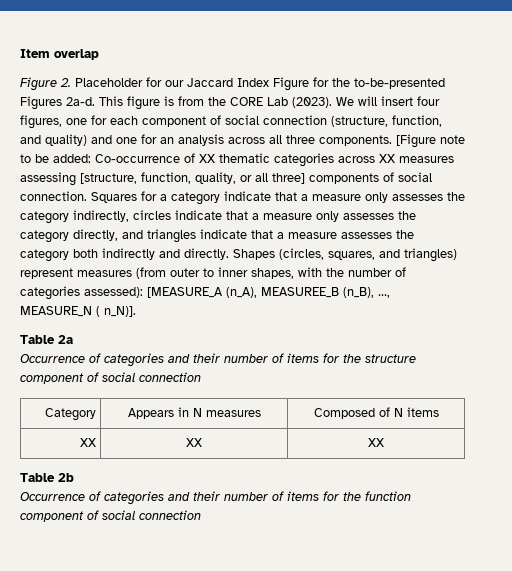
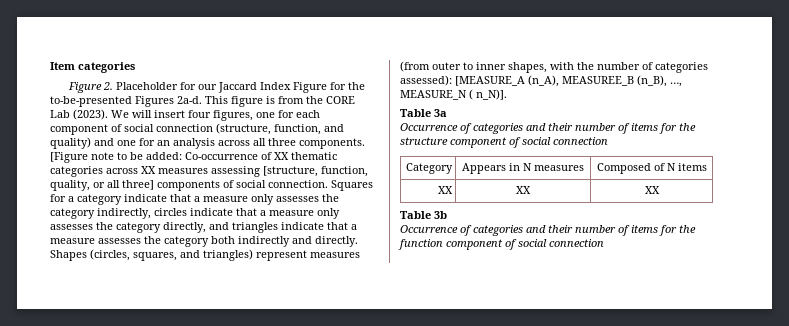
- Item overlap
+ Item categories
- Table 2a
+ Table 3a
- Table 2b
+ Table 3b

